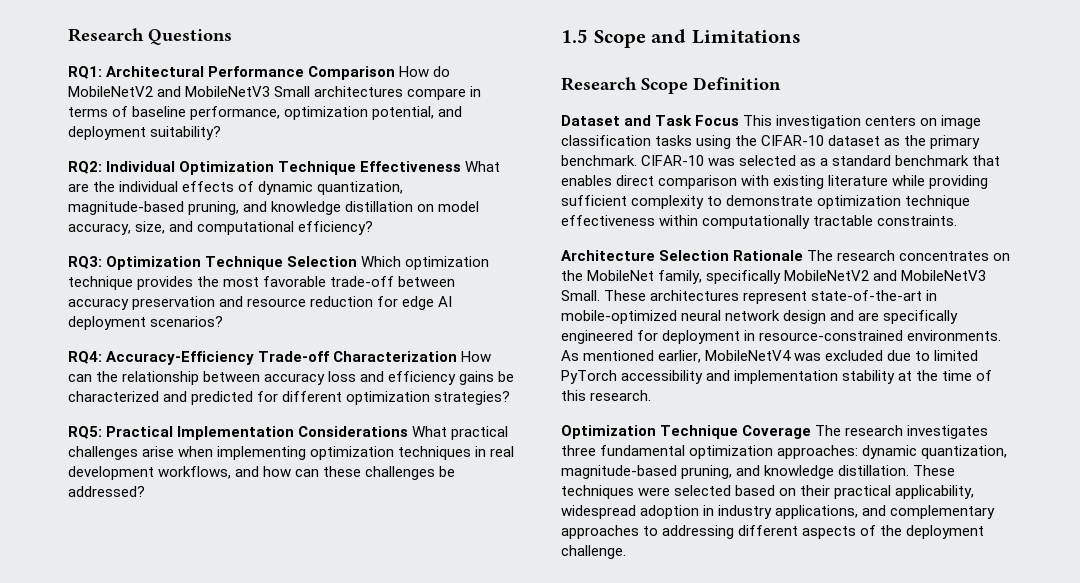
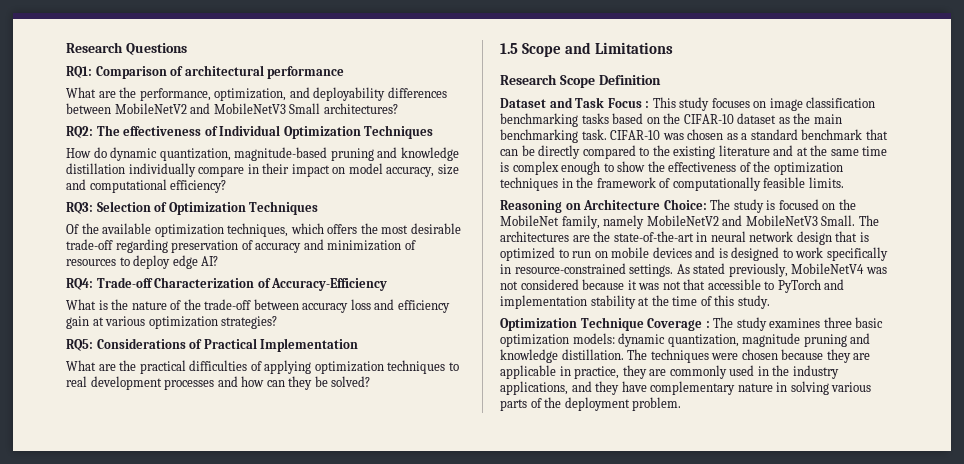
- RQ1: Architectural Performance Comparison How do MobileNetV2 and MobileNetV3 Small architectures compare in terms of baseline performance, optimization potential, and deployment suitability?
- RQ2: Individual Optimization Technique Effectiveness What are the individual effects of dynamic quantization, magnitude-based pruning, and knowledge distillation on model accuracy, size, and computational efficiency?
+ RQ1: Comparison of architectural performance
+ What are the performance, optimization, and deployability differences between MobileNetV2 and MobileNetV3 Small architectures?
+ RQ2: The effectiveness of Individual Optimization Techniques
+ How do dynamic quantization, magnitude-based pruning and knowledge distillation individually compare in their impact on model accuracy, size and computational efficiency?
- RQ3: Optimization Technique Selection Which optimization technique provides the most favorable trade-off between accuracy preservation and resource reduction for edge AI deployment scenarios?
+ RQ3: Selection of Optimization Techniques
+ Of the available optimization techniques, which offers the most desirable trade-off regarding preservation of accuracy and minimization of resources to deploy edge AI?
- RQ4: Accuracy-Efficiency Trade-off Characterization How can the relationship between accuracy loss and efficiency gains be characterized and predicted for different optimization strategies?
+ RQ4: Trade-off Characterization of Accuracy-Efficiency
+ What is the nature of the trade-off between accuracy loss and efficiency gain at various optimization strategies?
- RQ5: Practical Implementation Considerations What practical challenges arise when implementing optimization techniques in real development workflows, and how can these challenges be addressed?
+ RQ5: Considerations of Practical Implementation
+ What are the practical difficulties of applying optimization techniques to real development processes and how can they be solved?
- Dataset and Task Focus This investigation centers on image classification tasks using the CIFAR-10 dataset as the primary benchmark.
+ Dataset and Task Focus : This study focuses on image classification benchmarking tasks based on the CIFAR-10 dataset as the main benchmarking task.
- CIFAR-10 was selected as a standard benchmark that enables direct comparison with existing literature while providing sufficient complexity to demonstrate optimization technique effectiveness within computationally tractable constraints.
- Architecture Selection Rationale The research concentrates on the MobileNet family, specifically MobileNetV2 and MobileNetV3 Small.
+ CIFAR-10 was chosen as a standard benchmark that can be directly compared to the existing literature and at the same time is complex enough to show the effectiveness of the optimization techniques in the framework of computationally feasible limits.
+ Reasoning on Architecture Choice: The study is focused on the MobileNet family, namely MobileNetV2 and MobileNetV3 Small.
- These architectures represent state-of-the-art in mobile-optimized neural network design and are specifically engineered for deployment in resource-constrained environments. As mentioned earlier, MobileNetV4 was excluded due to limited PyTorch accessibility and implementation stability at the time of this research.
+ The architectures are the state-of-the-art in neural network design that is optimized to run on mobile devices and is designed to work specifically in resource-constrained settings. As stated previously, MobileNetV4 was not considered because it was not that accessible to PyTorch and implementation stability at the time of this study.
- Optimization Technique Coverage The research investigates three fundamental optimization approaches: dynamic quantization, magnitude-based pruning, and knowledge distillation.
+ Optimization Technique Coverage : The study examines three basic optimization models: dynamic quantization, magnitude pruning and knowledge distillation.
- These techniques were selected based on their practical applicability, widespread adoption in industry applications, and complementary approaches to addressing different aspects of the deployment challenge.
+ The techniques were chosen because they are applicable in practice, they are commonly used in the industry applications, and they have complementary nature in solving various parts of the deployment problem.

